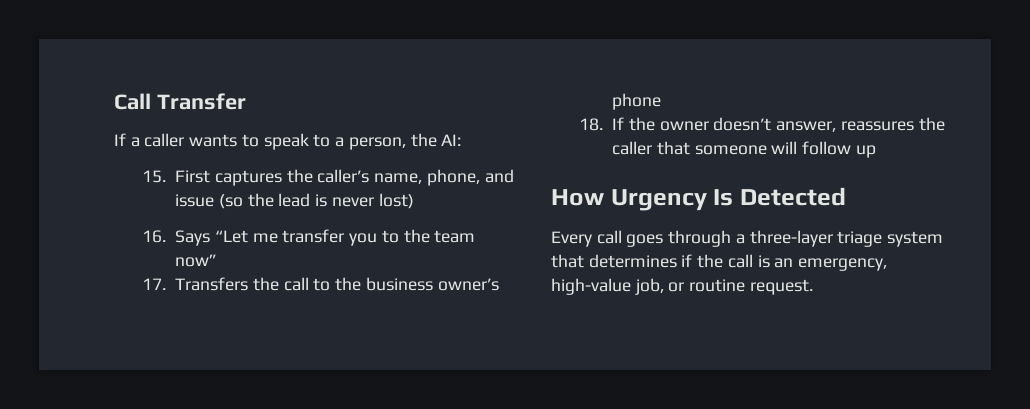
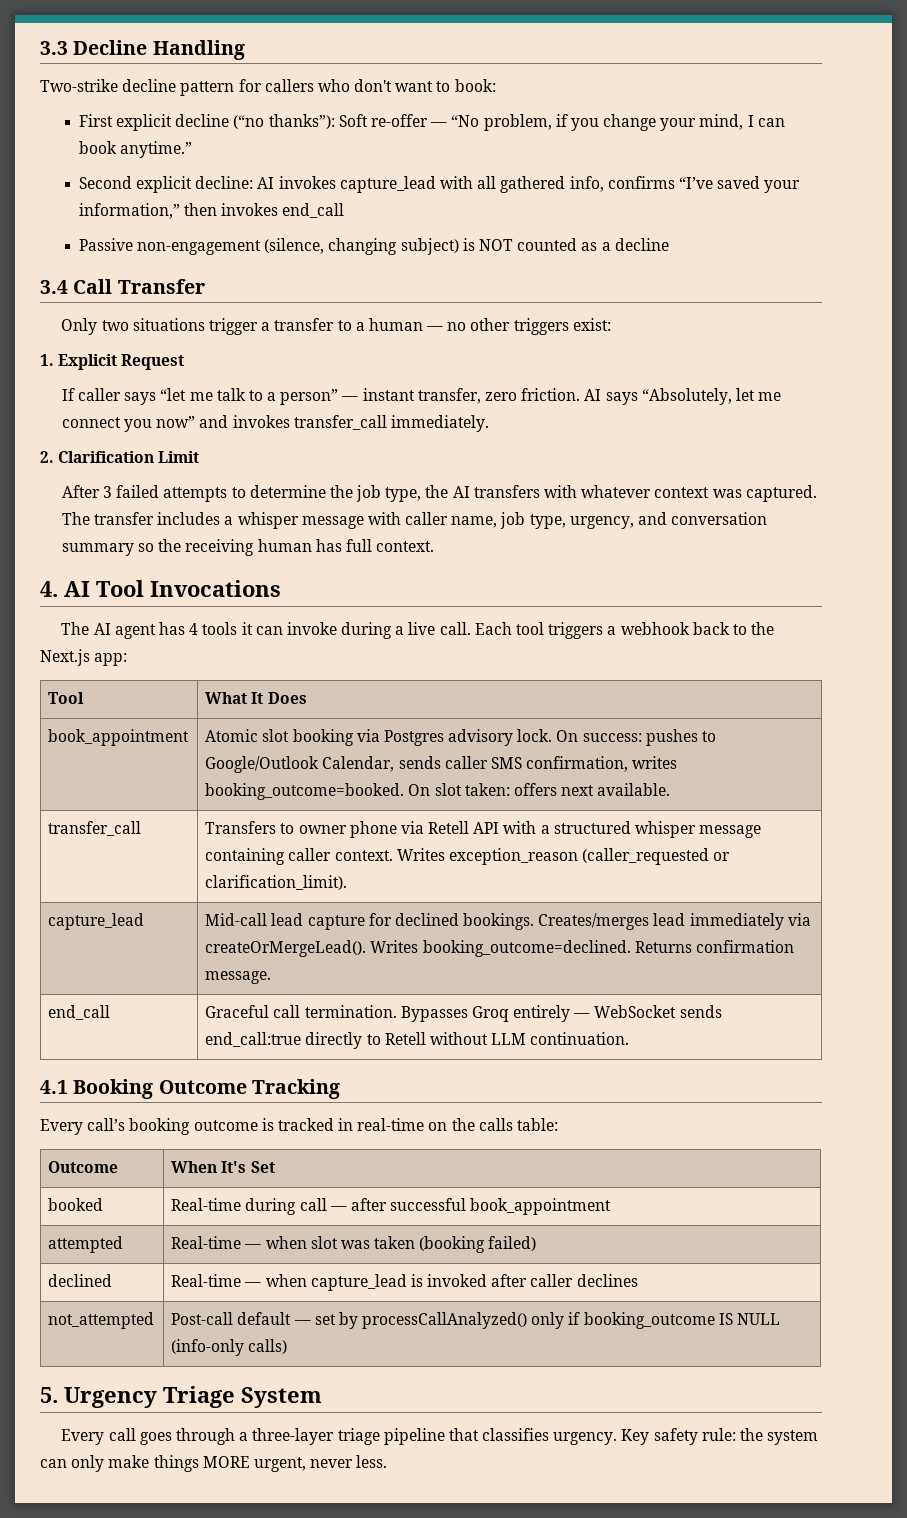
- Call Transfer
- If a caller wants to speak to a person, the AI:
- 15. First captures the caller’s name, phone, and issue (so the lead is never lost)
- 16. Says “Let me transfer you to the team now”
- 17. Transfers the call to the business owner’s phone
- 18. If the owner doesn’t answer, reassures the caller that someone will follow up
- How Urgency Is Detected
+ 3.3 Decline Handling
+ Two-strike decline pattern for callers who don't want to book:
+ First explicit decline (“no thanks”): Soft re-offer — “No problem, if you change your mind, I can book anytime.”
+ Second explicit decline: AI invokes capture_lead with all gathered info, confirms “I’ve saved your information,” then invokes end_call
+ Passive non-engagement (silence, changing subject) is NOT counted as a decline
+ 3.4 Call Transfer
+ Only two situations trigger a transfer to a human — no other triggers exist:
+ 1. Explicit Request
+ If caller says “let me talk to a person” — instant transfer, zero friction. AI says “Absolutely, let me connect you now” and invokes transfer_call immediately.
+ 2. Clarification Limit
+ After 3 failed attempts to determine the job type, the AI transfers with whatever context was captured. The transfer includes a whisper message with caller name, job type, urgency, and conversation summary so the receiving human has full context.
+ 4. AI Tool Invocations
+ The AI agent has 4 tools it can invoke during a live call. Each tool triggers a webhook back to the Next.js app:
+ Tool | What It Does
+ book_appointment | Atomic slot booking via Postgres advisory lock. On success: pushes to Google/Outlook Calendar, sends caller SMS confirmation, writes booking_outcome=booked. On slot taken: offers next available.
+ transfer_call | Transfers to owner phone via Retell API with a structured whisper message containing caller context. Writes exception_reason (caller_requested or clarification_limit).
+ capture_lead | Mid-call lead capture for declined bookings. Creates/merges lead immediately via createOrMergeLead(). Writes booking_outcome=declined. Returns confirmation message.
+ end_call | Graceful call termination. Bypasses Groq entirely — WebSocket sends end_call:true directly to Retell without LLM continuation.
+ 4.1 Booking Outcome Tracking
+ Every call’s booking outcome is tracked in real-time on the calls table:
+ Outcome | When It's Set
+ booked | Real-time during call — after successful book_appointment
+ attempted | Real-time — when slot was taken (booking failed)
+ declined | Real-time — when capture_lead is invoked after caller declines
+ not_attempted | Post-call default — set by processCallAnalyzed() only if booking_outcome IS NULL (info-only calls)
+ 5. Urgency Triage System
- Every call goes through a three-layer triage system that determines if the call is an emergency, high-value job, or routine request.
+ Every call goes through a three-layer triage pipeline that classifies urgency. Key safety rule: the system can only make things MORE urgent, never less.

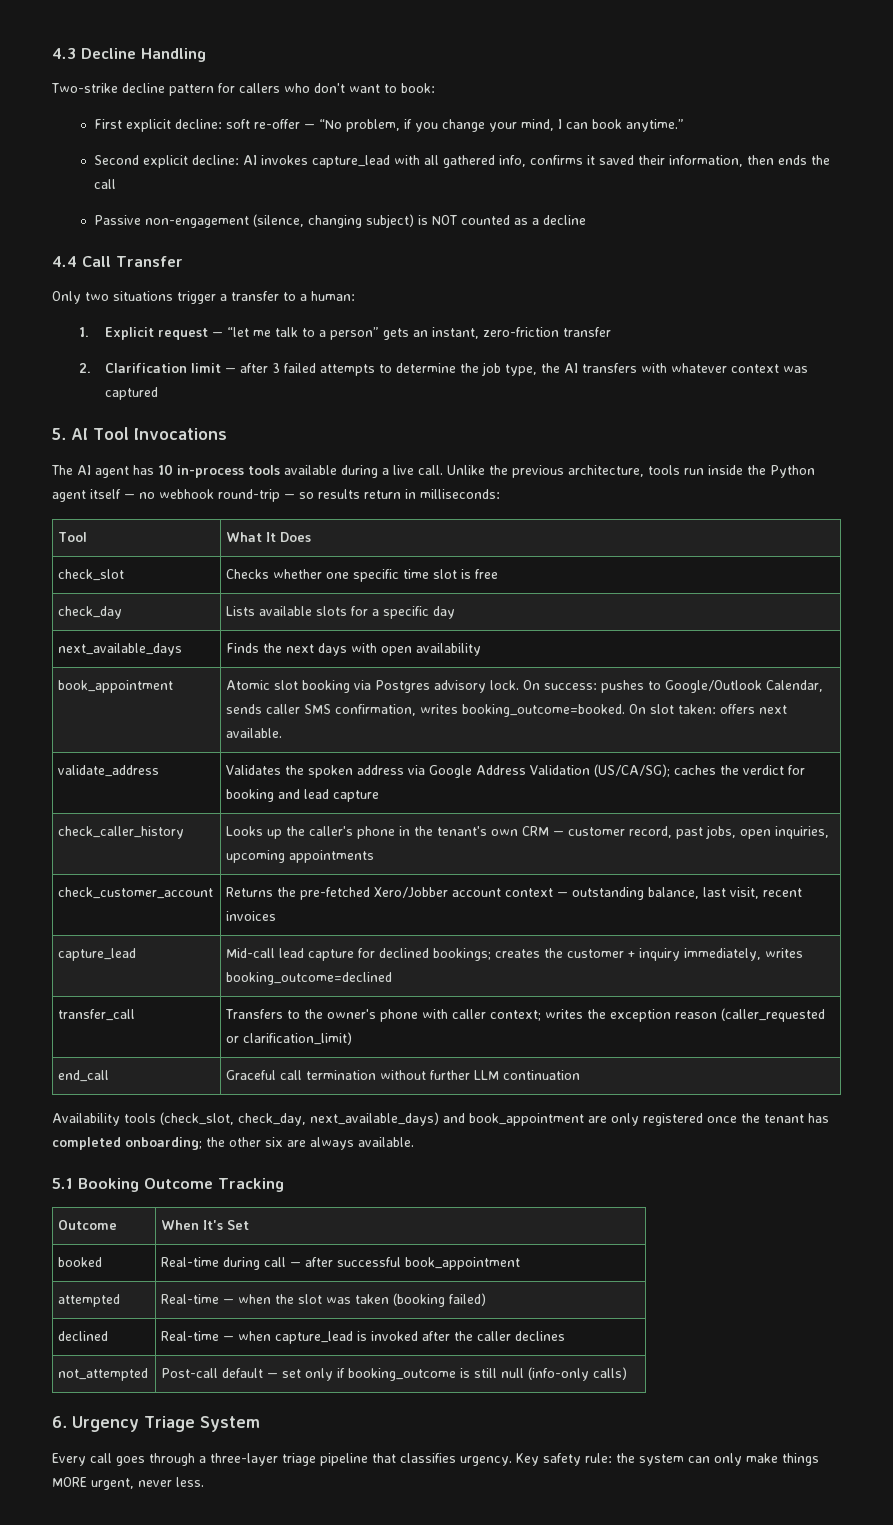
- 3.3 Decline Handling
+ 4.3 Decline Handling
- First explicit decline (“no thanks”): Soft re-offer — “No problem, if you change your mind, I can book anytime.”
+ First explicit decline: soft re-offer — “No problem, if you change your mind, I can book anytime.”
- Second explicit decline: AI invokes capture_lead with all gathered info, confirms “I’ve saved your information,” then invokes end_call
+ Second explicit decline: AI invokes capture_lead with all gathered info, confirms it saved their information, then ends the call
- 3.4 Call Transfer
+ 4.4 Call Transfer
- Only two situations trigger a transfer to a human — no other triggers exist:
- 1. Explicit Request
- If caller says “let me talk to a person” — instant transfer, zero friction. AI says “Absolutely, let me connect you now” and invokes transfer_call immediately.
- 2. Clarification Limit
- After 3 failed attempts to determine the job type, the AI transfers with whatever context was captured. The transfer includes a whisper message with caller name, job type, urgency, and conversation summary so the receiving human has full context.
- 4. AI Tool Invocations
+ Only two situations trigger a transfer to a human:
+ 1. Explicit request — “let me talk to a person” gets an instant, zero-friction transfer
+ 2. Clarification limit — after 3 failed attempts to determine the job type, the AI transfers with whatever context was captured
+ 5. AI Tool Invocations
- The AI agent has 4 tools it can invoke during a live call. Each tool triggers a webhook back to the Next.js app:
+ The AI agent has 10 in-process tools available during a live call. Unlike the previous architecture, tools run inside the Python agent itself — no webhook round-trip — so results return in milliseconds:
  Tool | What It Does
+ check_slot | Checks whether one specific time slot is free
+ check_day | Lists available slots for a specific day
+ next_available_days | Finds the next days with open availability
- transfer_call | Transfers to owner phone via Retell API with a structured whisper message containing caller context. Writes exception_reason (caller_requested or clarification_limit).
+ validate_address | Validates the spoken address via Google Address Validation (US/CA/SG); caches the verdict for booking and lead capture
+ check_caller_history | Looks up the caller's phone in the tenant's own CRM — customer record, past jobs, open inquiries, upcoming appointments
+ check_customer_account | Returns the pre-fetched Xero/Jobber account context — outstanding balance, last visit, recent invoices
- capture_lead | Mid-call lead capture for declined bookings. Creates/merges lead immediately via createOrMergeLead(). Writes booking_outcome=declined. Returns confirmation message.
- end_call | Graceful call termination. Bypasses Groq entirely — WebSocket sends end_call:true directly to Retell without LLM continuation.
- 4.1 Booking Outcome Tracking
- Every call’s booking outcome is tracked in real-time on the calls table:
+ capture_lead | Mid-call lead capture for declined bookings; creates the customer + inquiry immediately, writes booking_outcome=declined
+ transfer_call | Transfers to the owner's phone with caller context; writes the exception reason (caller_requested or clarification_limit)
+ end_call | Graceful call termination without further LLM continuation
+ Availability tools (check_slot, check_day, next_available_days) and book_appointment are only registered once the tenant has completed onboarding; the other six are always available.
+ 5.1 Booking Outcome Tracking
- attempted | Real-time — when slot was taken (booking failed)
+ attempted | Real-time — when the slot was taken (booking failed)
- declined | Real-time — when capture_lead is invoked after caller declines
+ declined | Real-time — when capture_lead is invoked after the caller declines
- not_attempted | Post-call default — set by processCallAnalyzed() only if booking_outcome IS NULL (info-only calls)
+ not_attempted | Post-call default — set only if booking_outcome is still null (info-only calls)
- 5. Urgency Triage System
+ 6. Urgency Triage System

